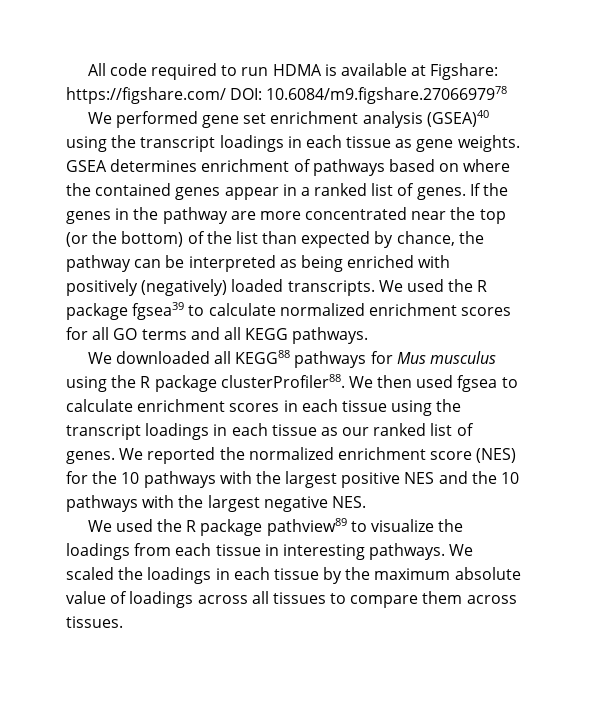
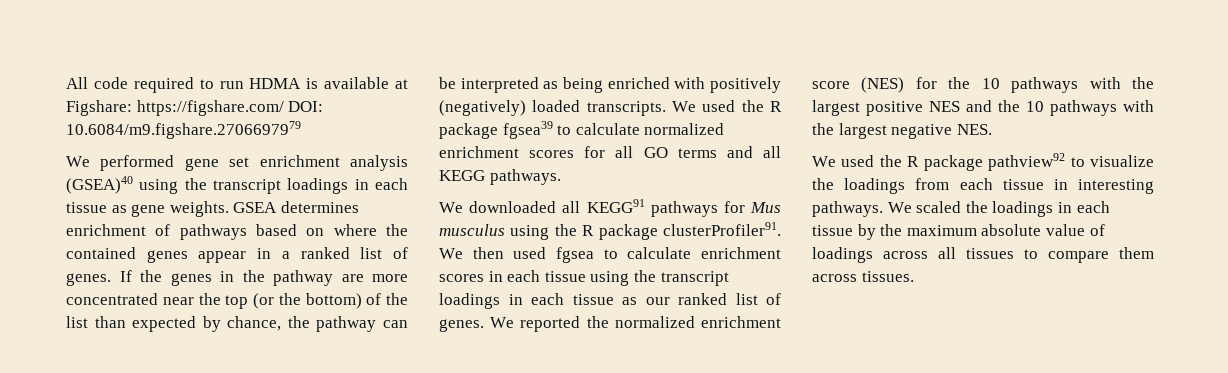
- All code required to run HDMA is available at Figshare: https://figshare.com/ DOI: 10.6084/m9.figshare.2706697978
+ All code required to run HDMA is available at Figshare: https://figshare.com/ DOI: 10.6084/m9.figshare.2706697979
- We downloaded all KEGG88 pathways for Mus musculus using the R package clusterProfiler88.
+ We downloaded all KEGG91 pathways for Mus musculus using the R package clusterProfiler91.
- We used the R package pathview89 to visualize the loadings from each tissue in interesting pathways.
+ We used the R package pathview92 to visualize the loadings from each tissue in interesting pathways.

